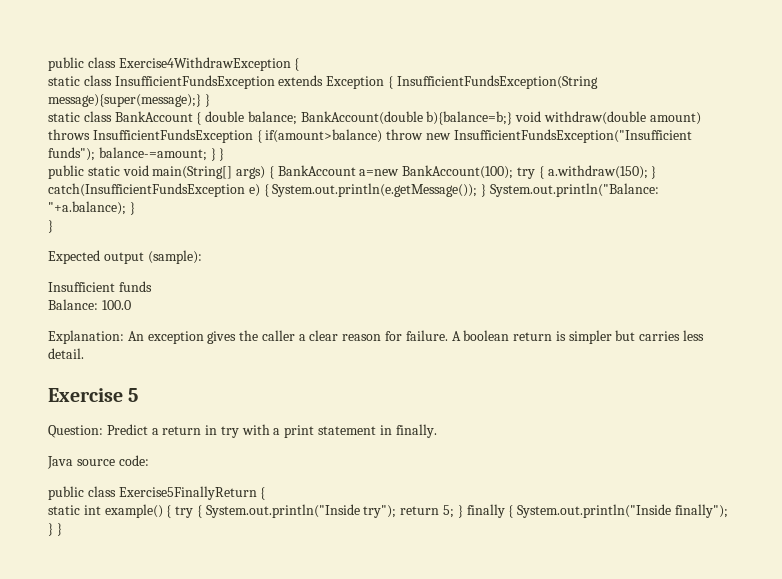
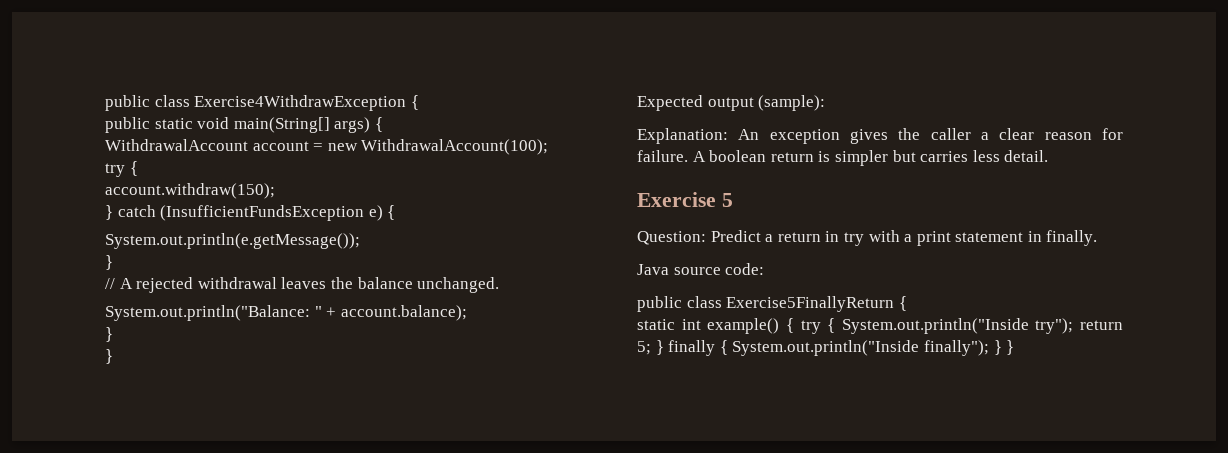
- static class InsufficientFundsException extends Exception { InsufficientFundsException(String message){super(message);} }
- static class BankAccount { double balance; BankAccount(double b){balance=b;} void withdraw(double amount) throws InsufficientFundsException { if(amount>balance) throw new InsufficientFundsException("Insufficient funds"); balance-=amount; } }
- public static void main(String[] args) { BankAccount a=new BankAccount(100); try { a.withdraw(150); } catch(InsufficientFundsException e) { System.out.println(e.getMessage()); } System.out.println("Balance: "+a.balance); }
+ public static void main(String[] args) {
+ WithdrawalAccount account = new WithdrawalAccount(100);
+ try {
+ account.withdraw(150);
+ } catch (InsufficientFundsException e) {
+ System.out.println(e.getMessage());
+ }
+ // A rejected withdrawal leaves the balance unchanged.
+ System.out.println("Balance: " + account.balance);
+ }
- Insufficient funds
- Balance: 100.0

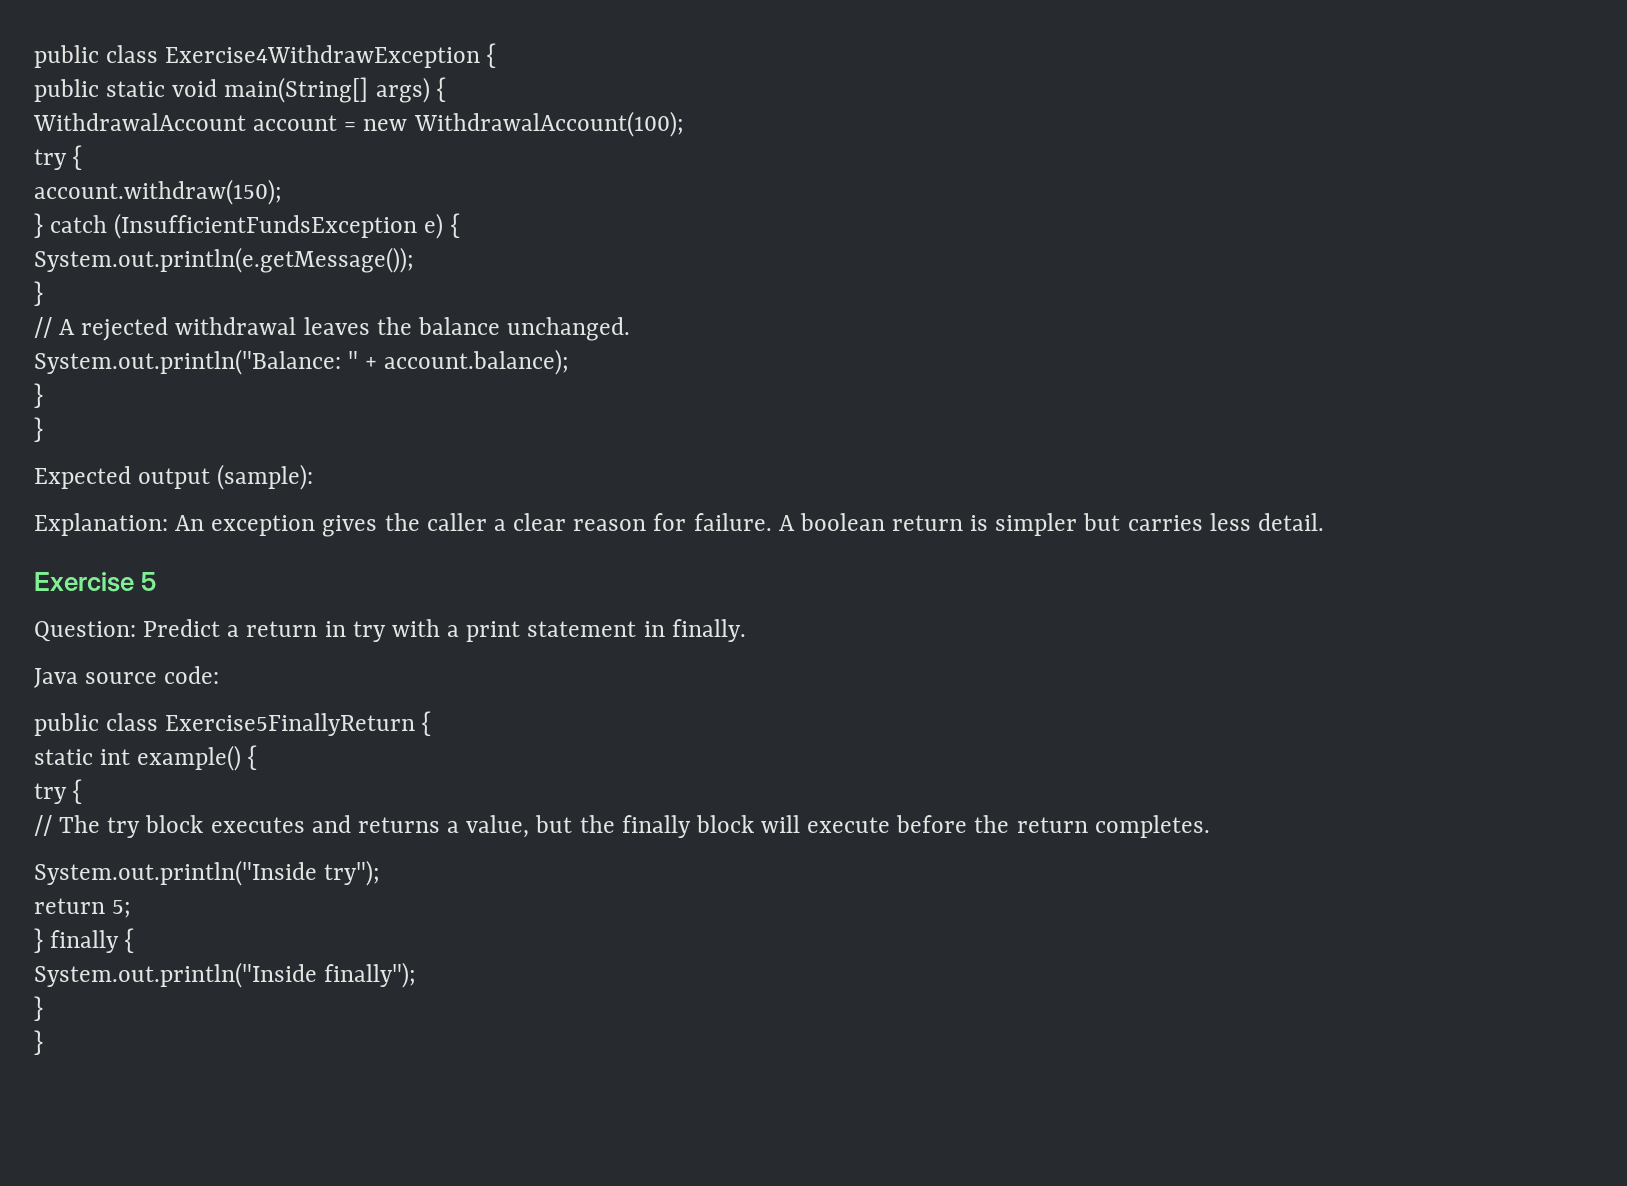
- static int example() { try { System.out.println("Inside try"); return 5; } finally { System.out.println("Inside finally"); } }
+ static int example() {
+ try {
+ // The try block executes and returns a value, but the finally block will execute before the return completes.
+ System.out.println("Inside try");
+ return 5;
+ } finally {
+ System.out.println("Inside finally");
+ }
+ }

